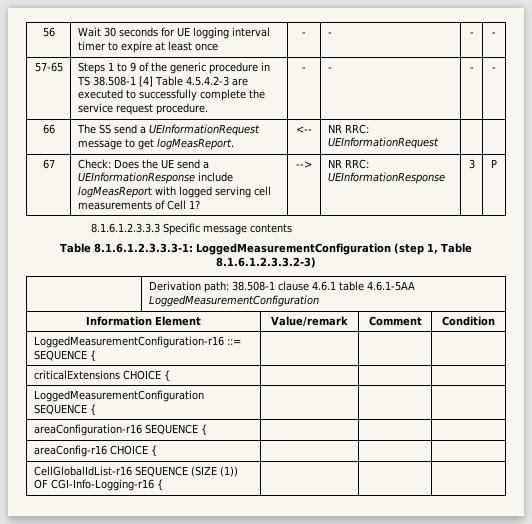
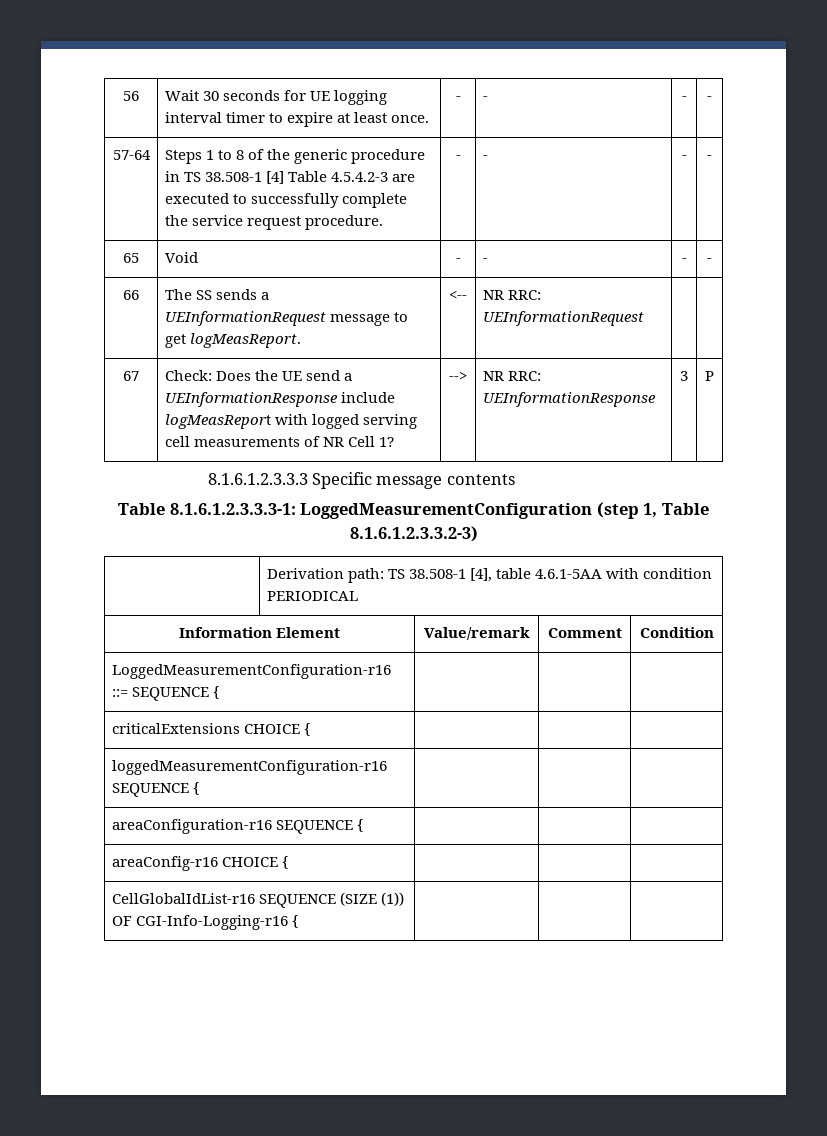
- 56 | Wait 30 seconds for UE logging interval timer to expire at least once | - | - | - | -
- 57-65 | Steps 1 to 9 of the generic procedure in TS 38.508-1 [4] Table 4.5.4.2-3 are executed to successfully complete the service request procedure. | - | - | - | -
+ 56 | Wait 30 seconds for UE logging interval timer to expire at least once. | - | - | - | -
+ 57-64 | Steps 1 to 8 of the generic procedure in TS 38.508-1 [4] Table 4.5.4.2-3 are executed to successfully complete the service request procedure. | - | - | - | -
+ 65 | Void | - | - | - | -
- 66 | The SS send a UEInformationRequest message to get logMeasReport. | <-- | NR RRC: UEInformationRequest | |
+ 66 | The SS sends a UEInformationRequest message to get logMeasReport. | <-- | NR RRC: UEInformationRequest | |
- 67 | Check: Does the UE send a UEInformationResponse include logMeasReport with logged serving cell measurements of Cell 1? | --> | NR RRC: UEInformationResponse | 3 | P
+ 67 | Check: Does the UE send a UEInformationResponse include logMeasReport with logged serving cell measurements of NR Cell 1? | --> | NR RRC: UEInformationResponse | 3 | P
- | Derivation path: 38.508-1 clause 4.6.1 table 4.6.1-5AA LoggedMeasurementConfiguration
+ | Derivation path: TS 38.508-1 [4], table 4.6.1-5AA with condition PERIODICAL
- LoggedMeasurementConfiguration SEQUENCE { | | |
+ loggedMeasurementConfiguration-r16 SEQUENCE { | | |

